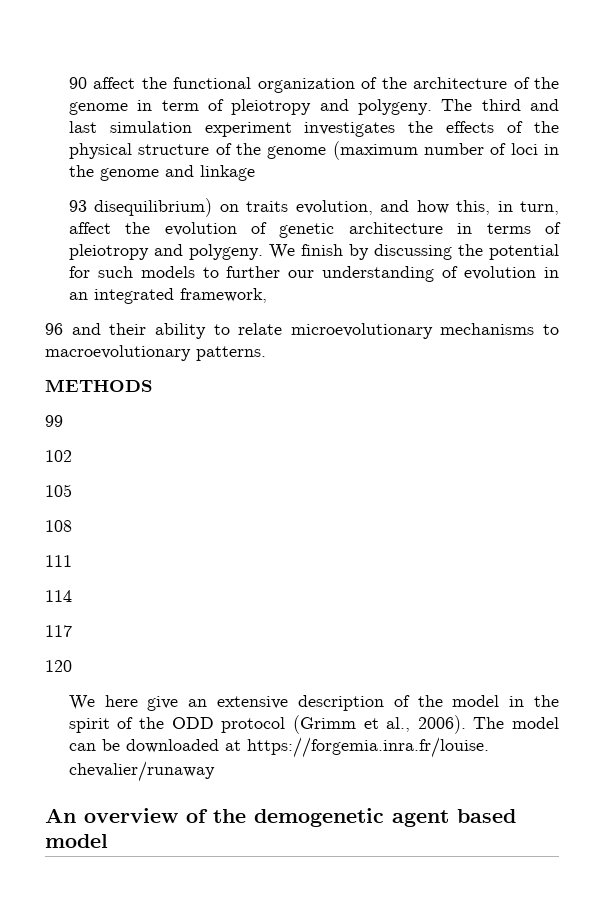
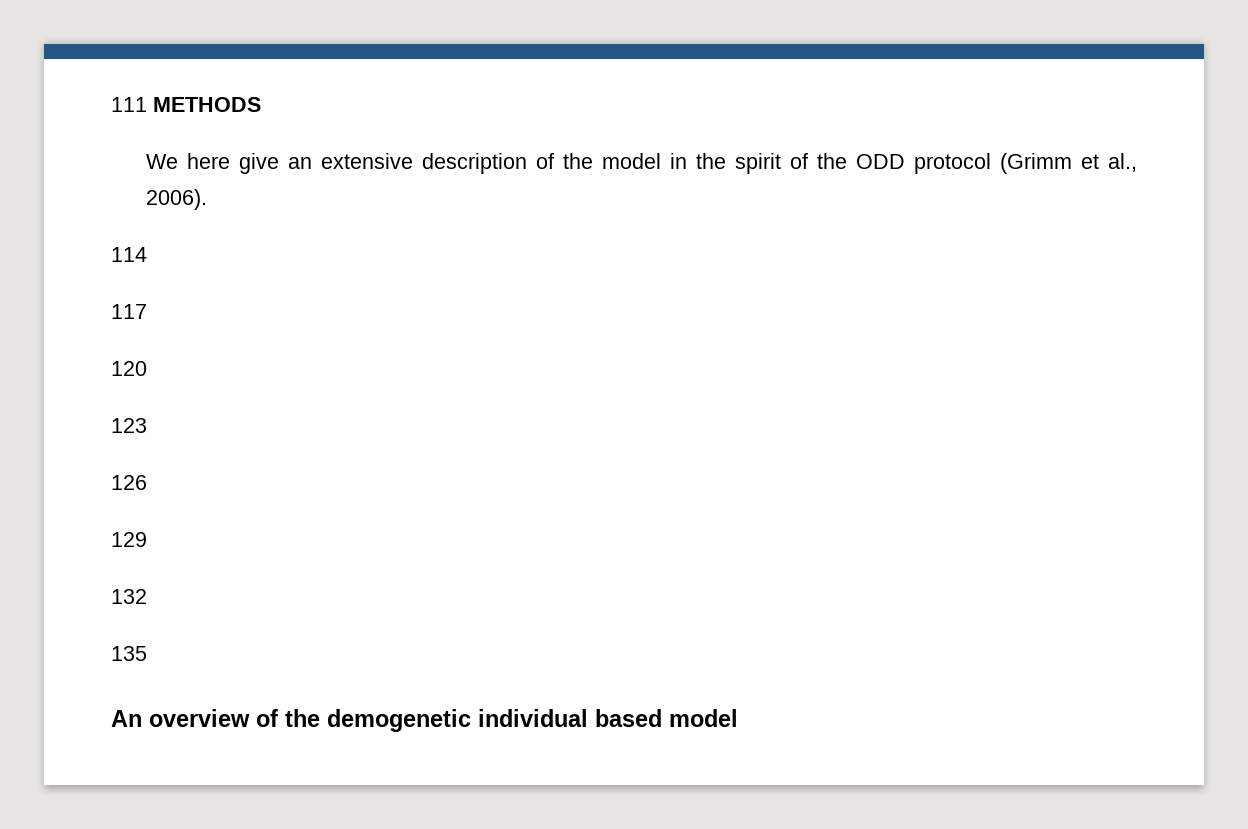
- 90 affect the functional organization of the architecture of the genome in term of pleiotropy and polygeny. The third and last simulation experiment investigates the effects of the physical structure of the genome (maximum number of loci in the genome and linkage
- 93 disequilibrium) on traits evolution, and how this, in turn, affect the evolution of genetic architecture in terms of pleiotropy and polygeny. We finish by discussing the potential for such models to further our understanding of evolution in an integrated framework,
- 96 and their ability to relate microevolutionary mechanisms to macroevolutionary patterns.
- METHODS
- 99
- 102
- 105
- 108
- 111
- 114
- 117
- 120
+ 111 METHODS
- We here give an extensive description of the model in the spirit of the ODD protocol (Grimm et al., 2006). The model can be downloaded at https://forgemia.inra.fr/louise. chevalier/runaway
+ We here give an extensive description of the model in the spirit of the ODD protocol (Grimm et al., 2006).
+ 114
+ 117
+ 120
+ 123
+ 126
+ 129
+ 132
+ 135
- An overview of the demogenetic agent based model
+ An overview of the demogenetic individual based model

